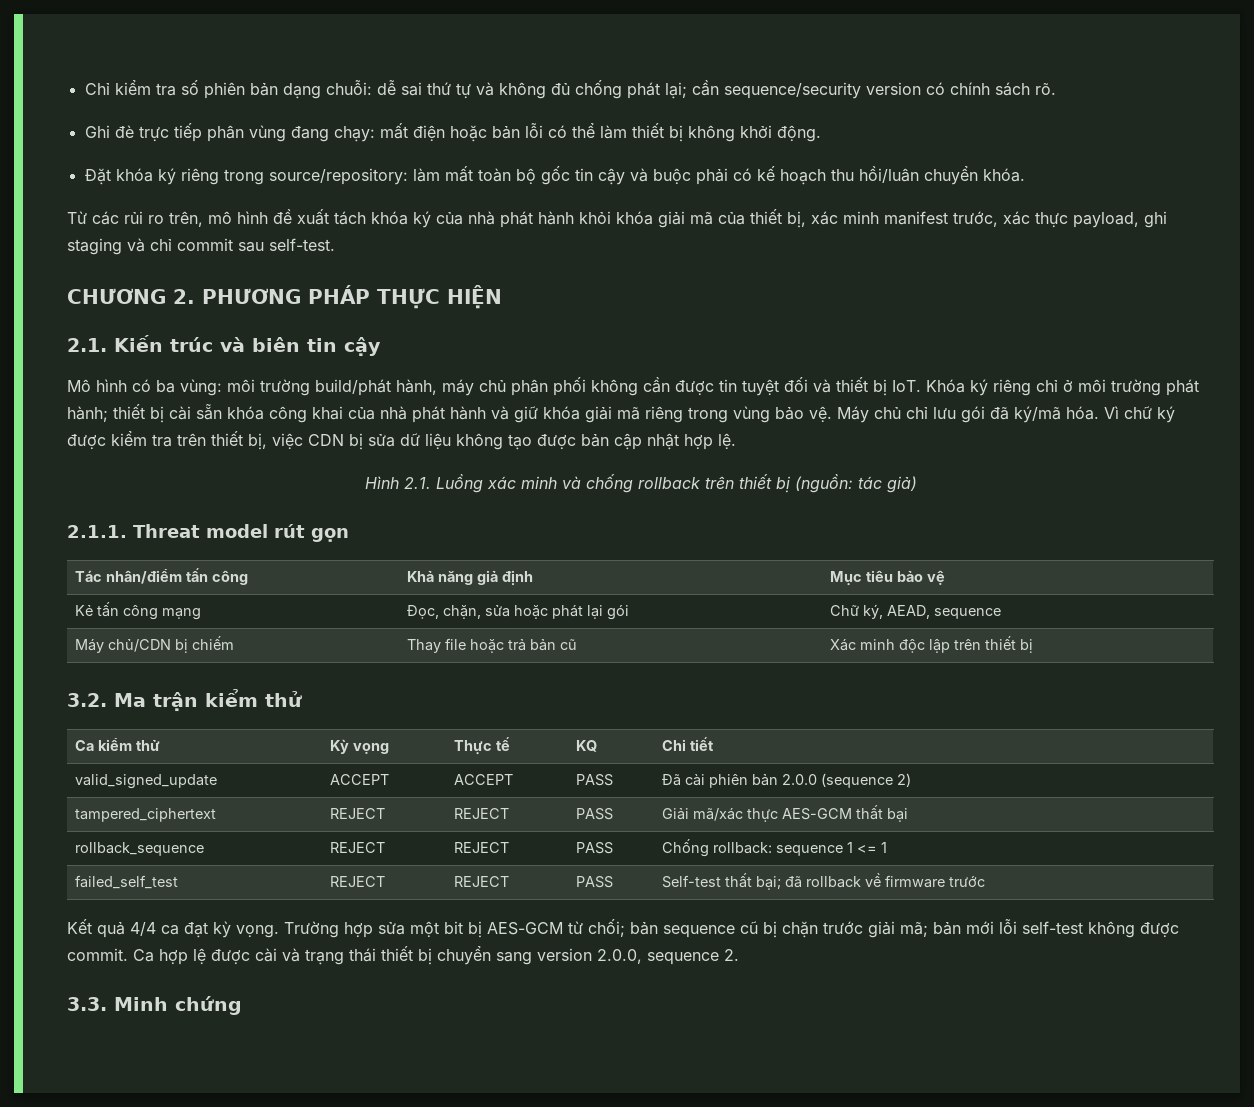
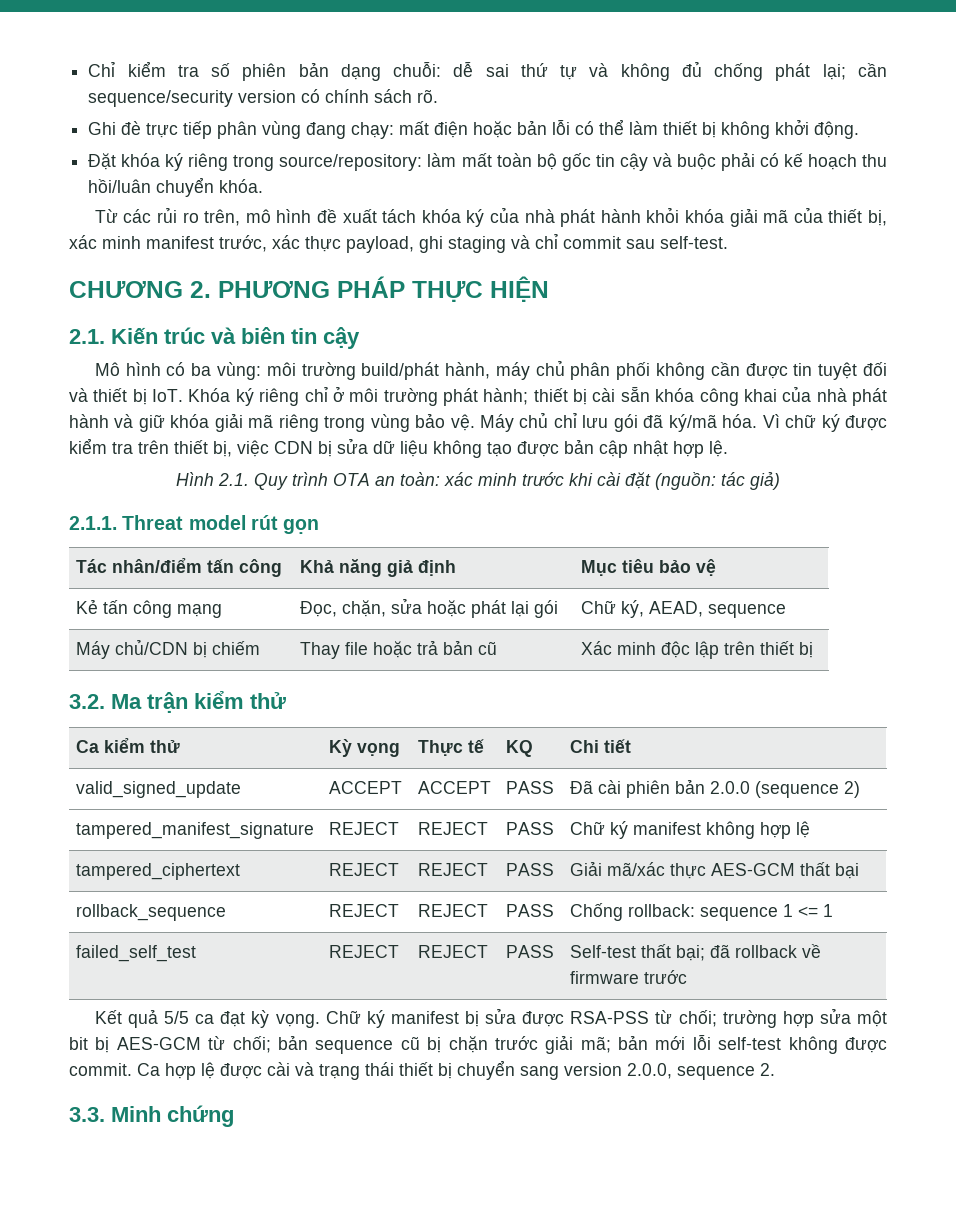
- Hình 2.1. Luồng xác minh và chống rollback trên thiết bị (nguồn: tác giả)
+ Hình 2.1. Quy trình OTA an toàn: xác minh trước khi cài đặt (nguồn: tác giả)
+ tampered_manifest_signature | REJECT | REJECT | PASS | Chữ ký manifest không hợp lệ
- Kết quả 4/4 ca đạt kỳ vọng.
+ Kết quả 5/5 ca đạt kỳ vọng.
- Trường hợp sửa một bit bị AES-GCM từ chối; bản sequence cũ bị chặn trước giải mã; bản mới lỗi self-test không được commit.
+ Chữ ký manifest bị sửa được RSA-PSS từ chối; trường hợp sửa một bit bị AES-GCM từ chối; bản sequence cũ bị chặn trước giải mã; bản mới lỗi self-test không được commit.

